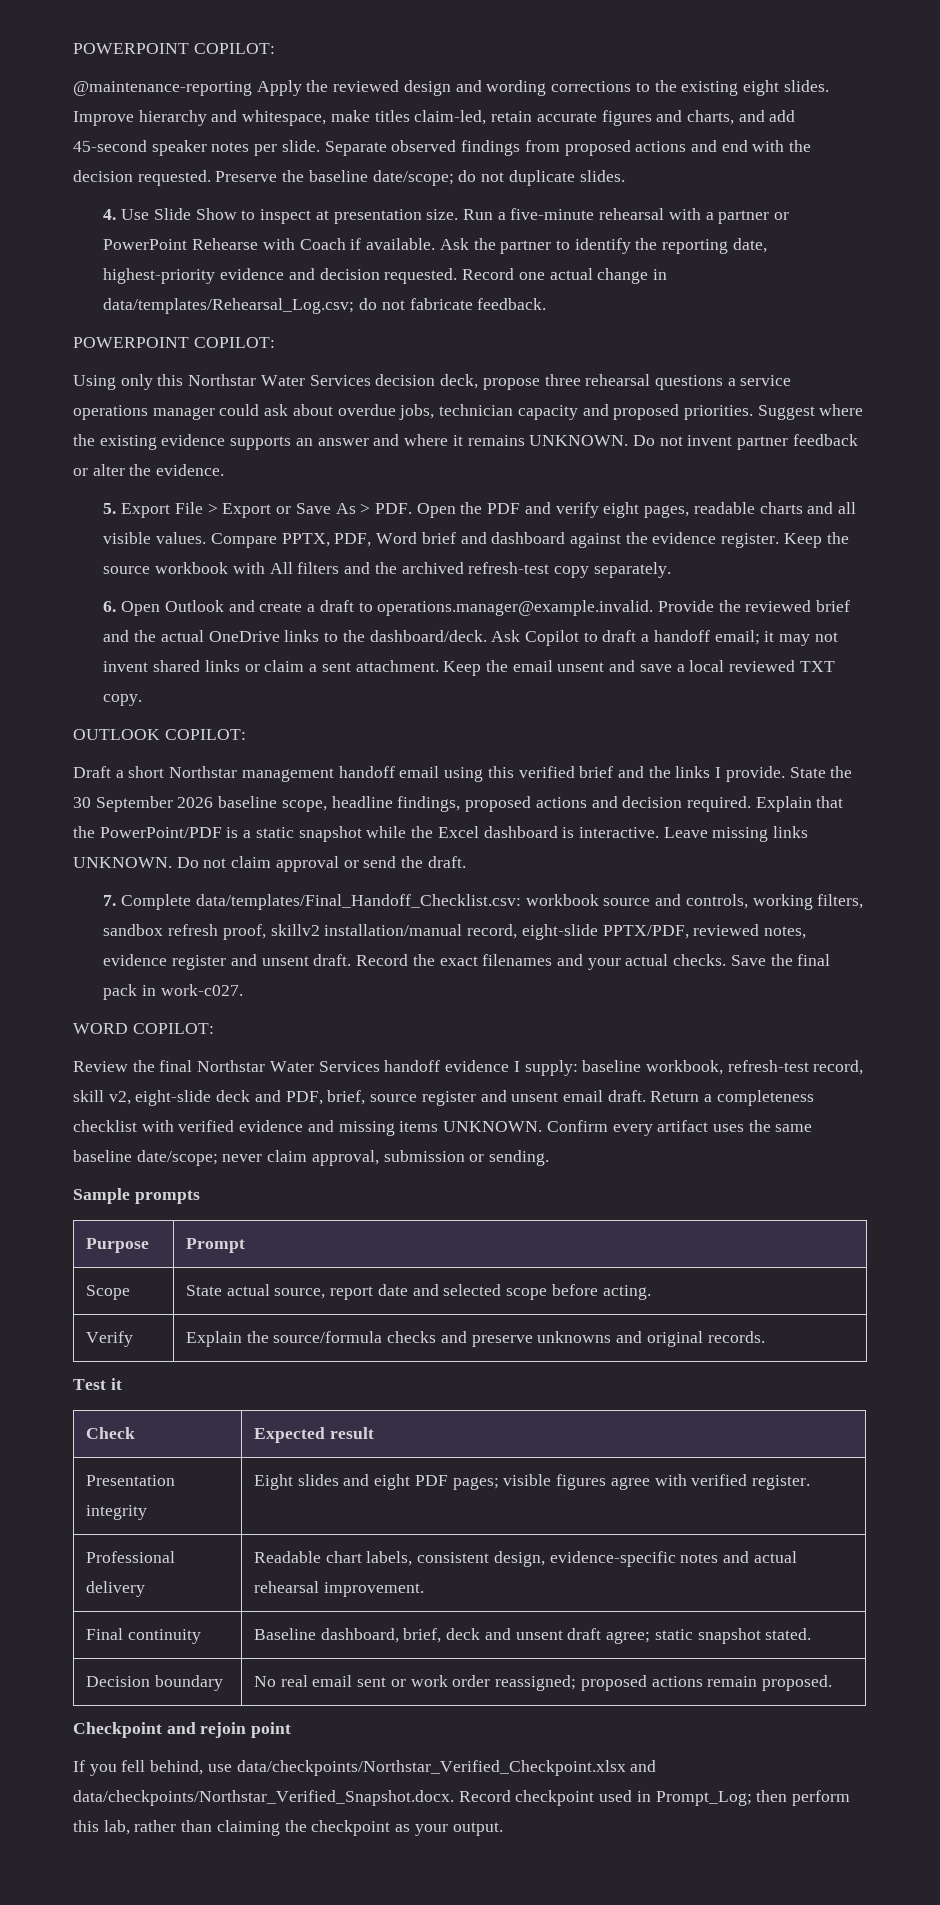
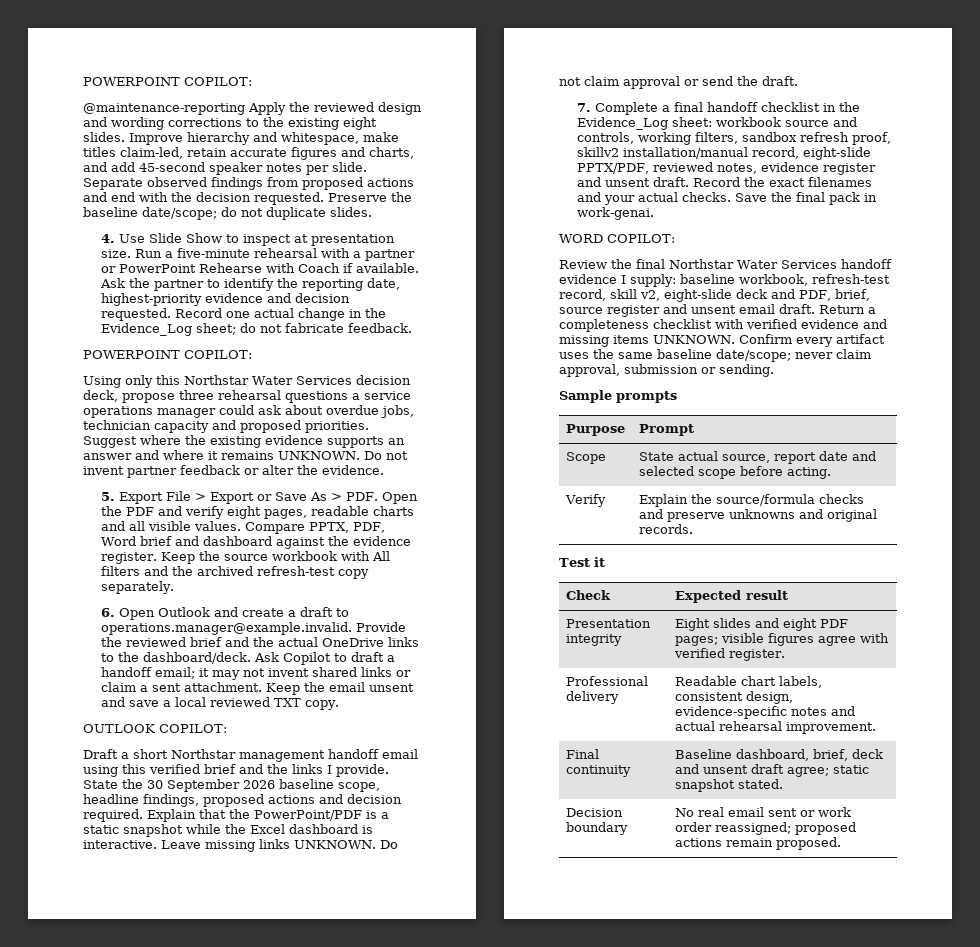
- Record one actual change in data/templates/Rehearsal_Log.csv; do not fabricate feedback.
+ Record one actual change in the Evidence_Log sheet; do not fabricate feedback.
- 7. Complete data/templates/Final_Handoff_Checklist.csv: workbook source and controls, working filters, sandbox refresh proof, skillv2 installation/manual record, eight-slide PPTX/PDF, reviewed notes, evidence register and unsent draft.
+ 7. Complete a final handoff checklist in the Evidence_Log sheet: workbook source and controls, working filters, sandbox refresh proof, skillv2 installation/manual record, eight-slide PPTX/PDF, reviewed notes, evidence register and unsent draft.
- Save the final pack in work-c027.
+ Save the final pack in work-genai.
- Checkpoint and rejoin point
- If you fell behind, use data/checkpoints/Northstar_Verified_Checkpoint.xlsx and data/checkpoints/Northstar_Verified_Snapshot.docx. Record checkpoint used in Prompt_Log; then perform this lab, rather than claiming the checkpoint as your output.

